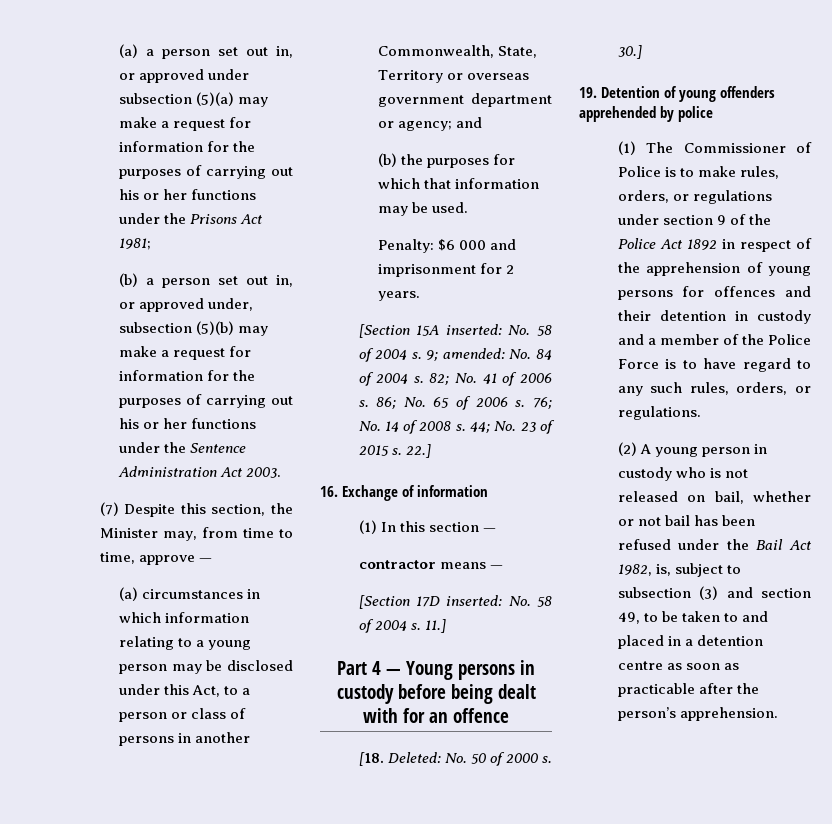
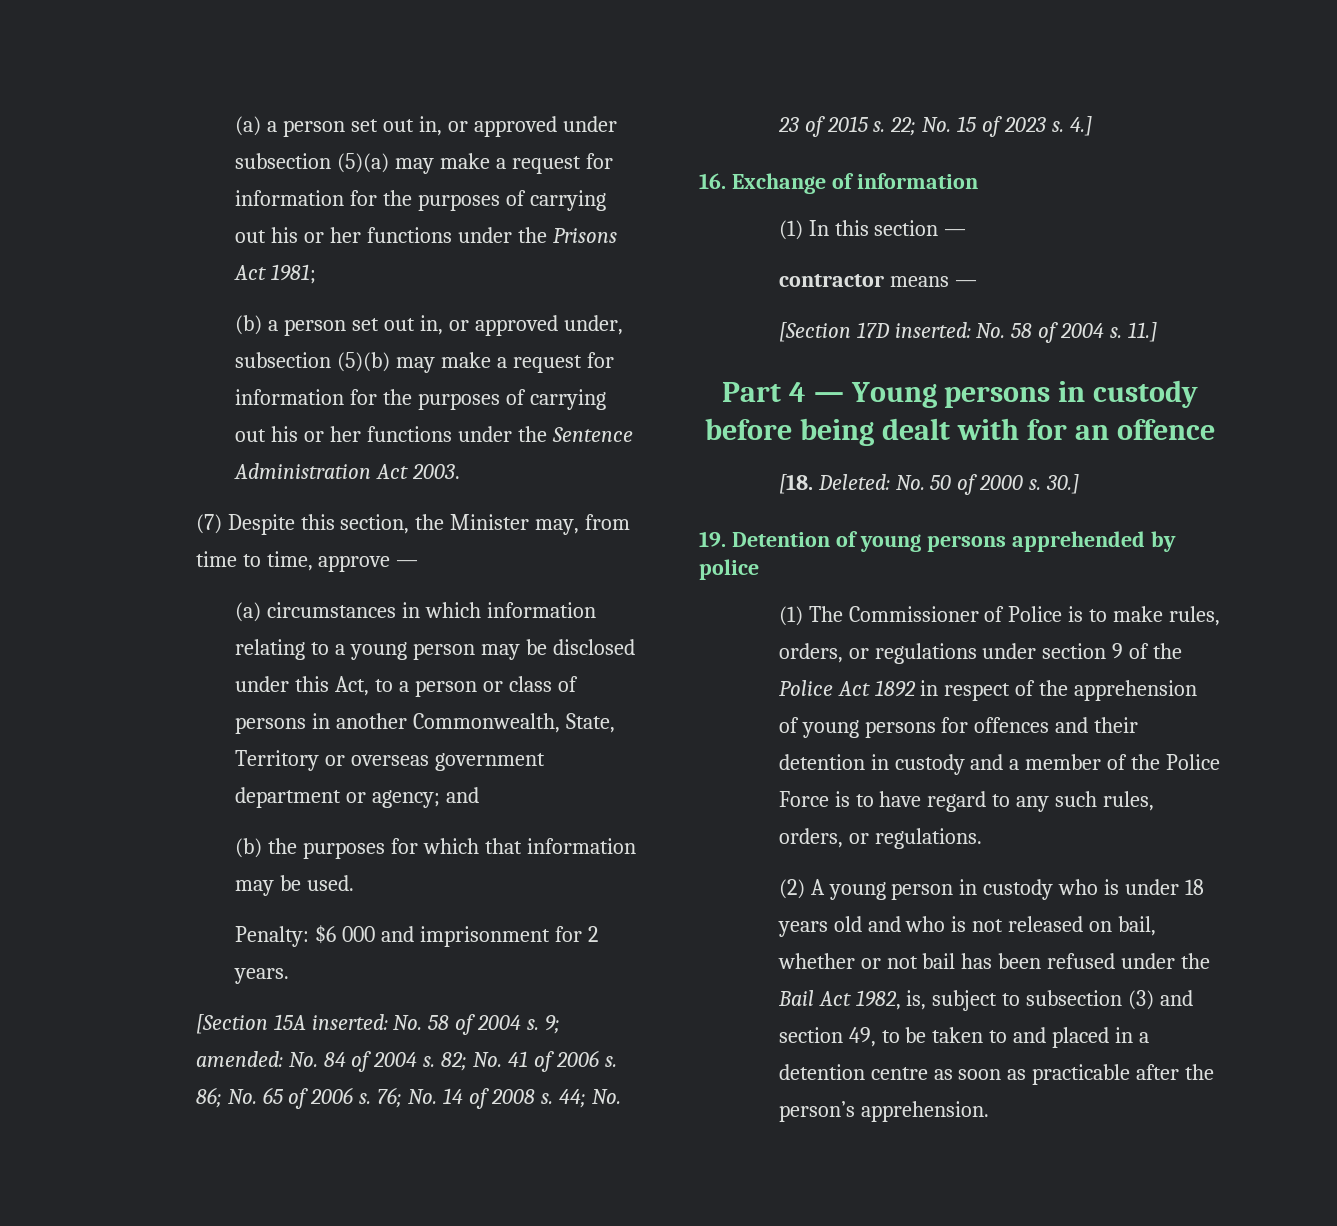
- 22.]
+ 22; No. 15 of 2023 s. 4.]
- 19. Detention of young offenders apprehended by police
+ 19. Detention of young persons apprehended by police
- (2) A young person in custody who is not released on bail, whether or not bail has been refused under the Bail Act 1982, is, subject to subsection (3) and section 49, to be taken to and placed in a detention centre as soon as practicable after the person’s apprehension.
+ (2) A young person in custody who is under 18 years old and who is not released on bail, whether or not bail has been refused under the Bail Act 1982, is, subject to subsection (3) and section 49, to be taken to and placed in a detention centre as soon as practicable after the person’s apprehension.

